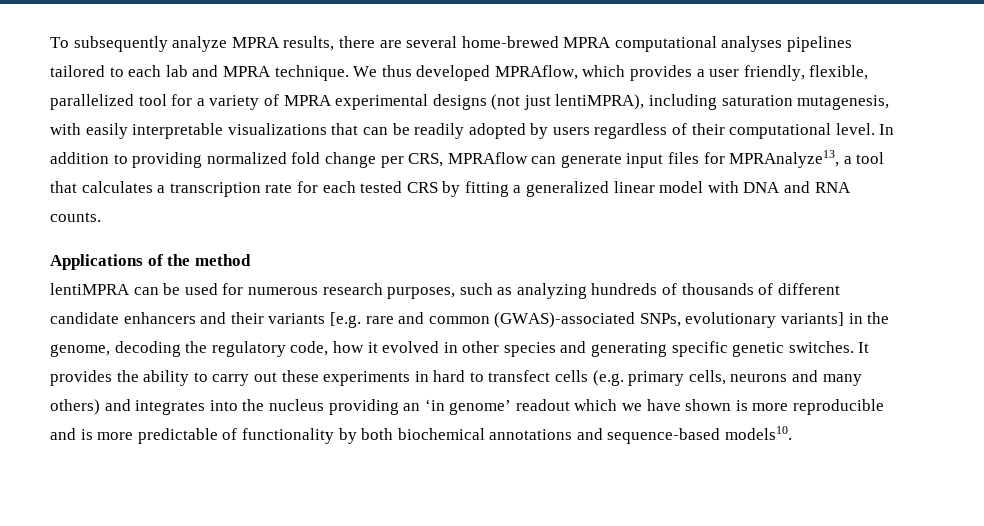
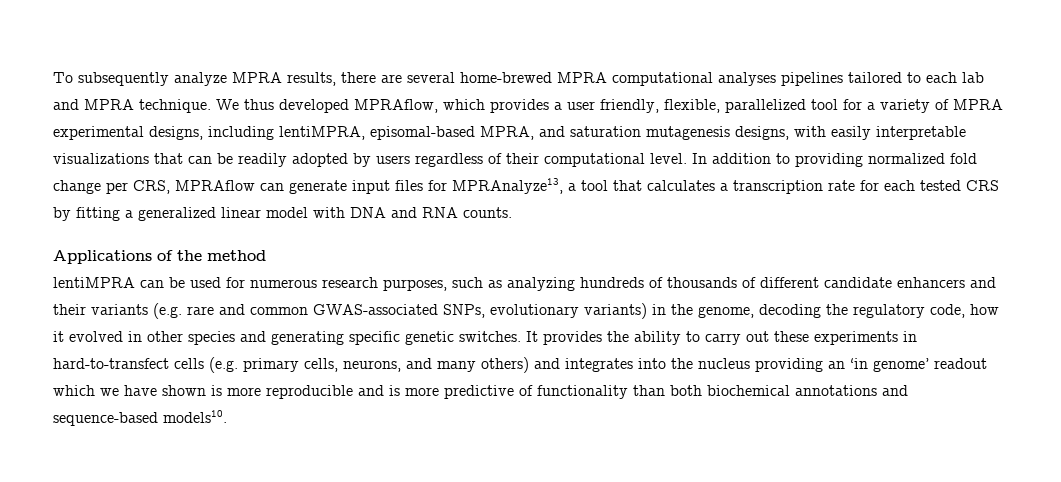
- We thus developed MPRAflow, which provides a user friendly, flexible, parallelized tool for a variety of MPRA experimental designs (not just lentiMPRA), including saturation mutagenesis, with easily interpretable visualizations that can be readily adopted by users regardless of their computational level.
+ We thus developed MPRAflow, which provides a user friendly, flexible, parallelized tool for a variety of MPRA experimental designs, including lentiMPRA, episomal-based MPRA, and saturation mutagenesis designs, with easily interpretable visualizations that can be readily adopted by users regardless of their computational level.
- lentiMPRA can be used for numerous research purposes, such as analyzing hundreds of thousands of different candidate enhancers and their variants [e.g. rare and common (GWAS)-associated SNPs, evolutionary variants] in the genome, decoding the regulatory code, how it evolved in other species and generating specific genetic switches.
+ lentiMPRA can be used for numerous research purposes, such as analyzing hundreds of thousands of different candidate enhancers and their variants (e.g. rare and common GWAS-associated SNPs, evolutionary variants) in the genome, decoding the regulatory code, how it evolved in other species and generating specific genetic switches.
- It provides the ability to carry out these experiments in hard to transfect cells (e.g. primary cells, neurons and many others) and integrates into the nucleus providing an ‘in genome’ readout which we have shown is more reproducible and is more predictable of functionality by both biochemical annotations and sequence-based models10.
+ It provides the ability to carry out these experiments in hard-to-transfect cells (e.g. primary cells, neurons, and many others) and integrates into the nucleus providing an ‘in genome’ readout which we have shown is more reproducible and is more predictive of functionality than both biochemical annotations and sequence-based models10.

